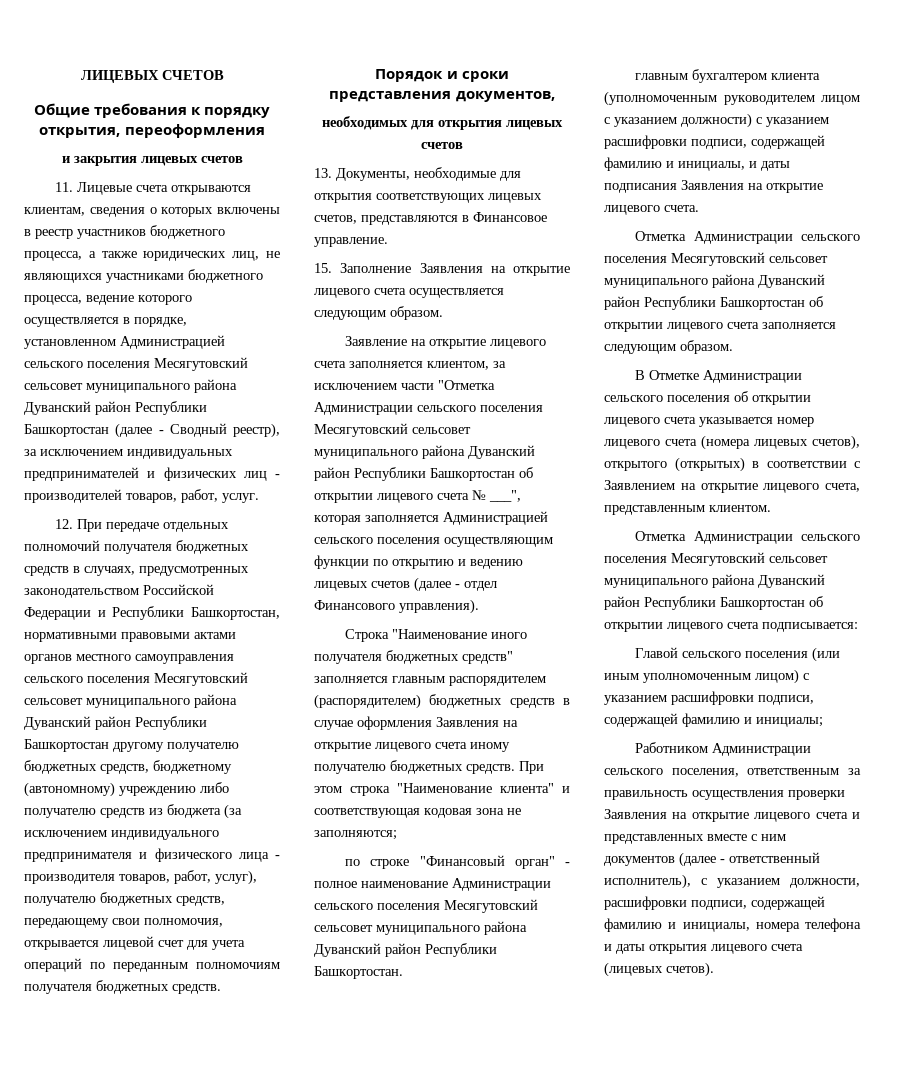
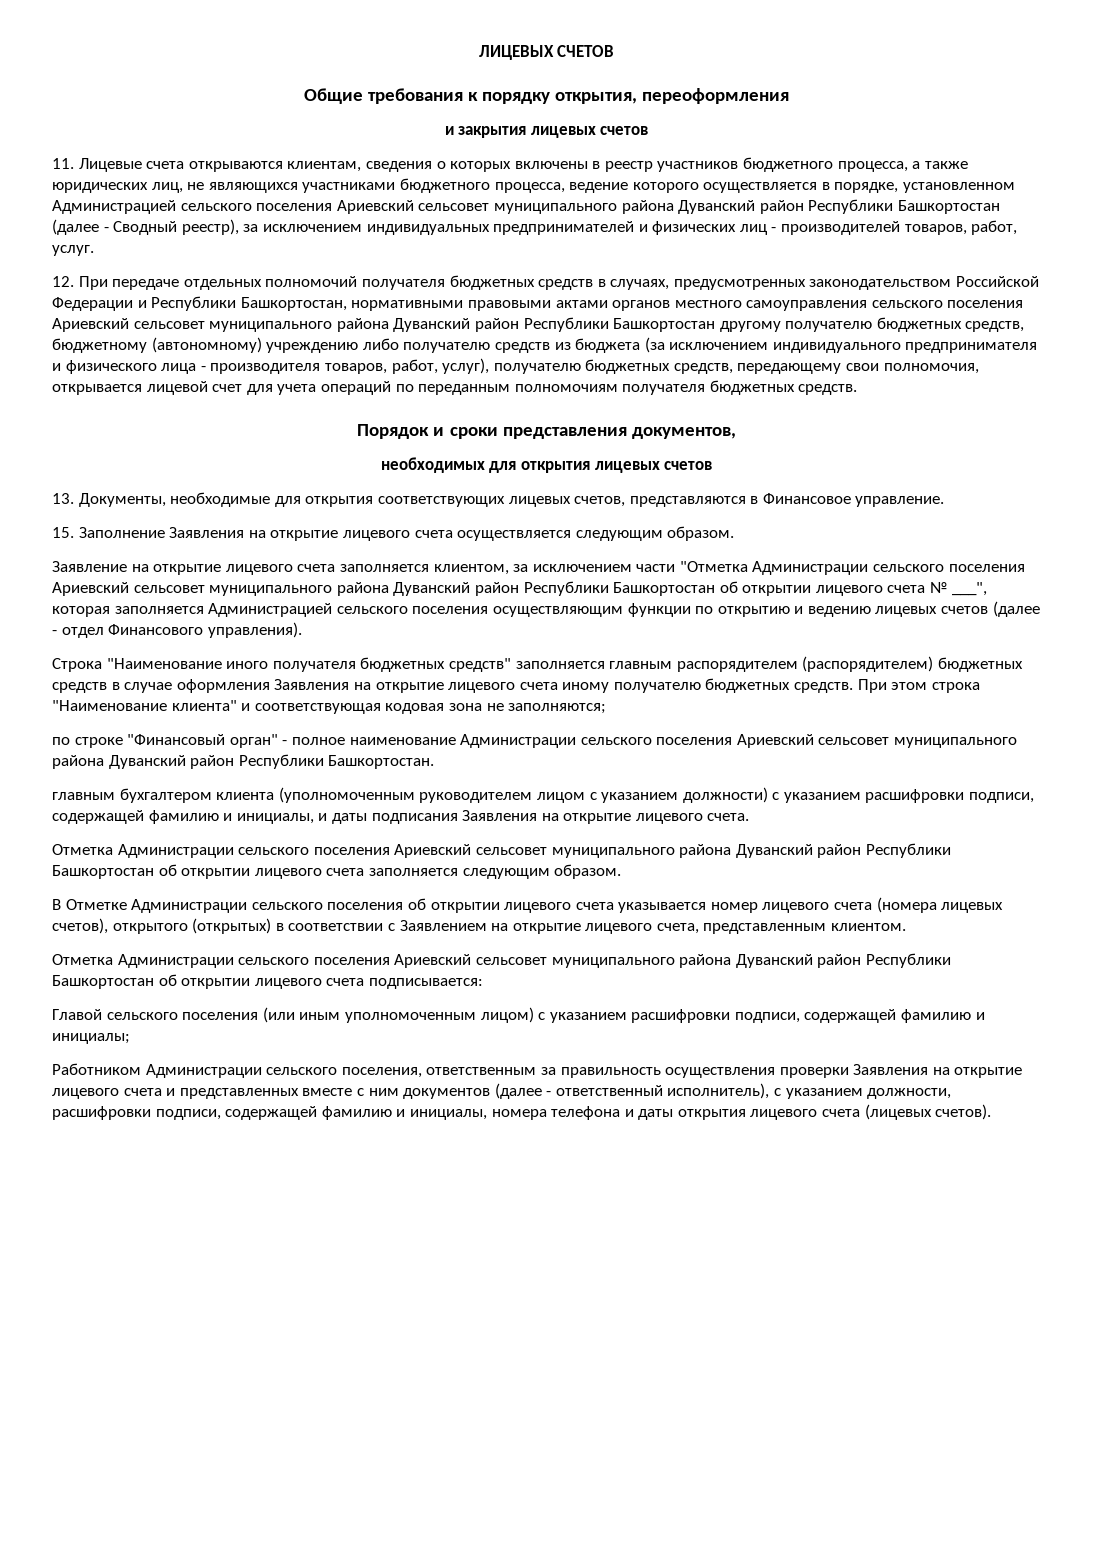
- 11. Лицевые счета открываются клиентам, сведения о которых включены в реестр участников бюджетного процесса, а также юридических лиц, не являющихся участниками бюджетного процесса, ведение которого осуществляется в порядке, установленном Администрацией сельского поселения Месягутовский сельсовет муниципального района Дуванский район Республики Башкортостан (далее - Сводный реестр), за исключением индивидуальных предпринимателей и физических лиц - производителей товаров, работ, услуг.
+ 11. Лицевые счета открываются клиентам, сведения о которых включены в реестр участников бюджетного процесса, а также юридических лиц, не являющихся участниками бюджетного процесса, ведение которого осуществляется в порядке, установленном Администрацией сельского поселения Ариевский сельсовет муниципального района Дуванский район Республики Башкортостан (далее - Сводный реестр), за исключением индивидуальных предпринимателей и физических лиц - производителей товаров, работ, услуг.
- 12. При передаче отдельных полномочий получателя бюджетных средств в случаях, предусмотренных законодательством Российской Федерации и Республики Башкортостан, нормативными правовыми актами органов местного самоуправления сельского поселения Месягутовский сельсовет муниципального района Дуванский район Республики Башкортостан другому получателю бюджетных средств, бюджетному (автономному) учреждению либо получателю средств из бюджета (за исключением индивидуального предпринимателя и физического лица - производителя товаров, работ, услуг), получателю бюджетных средств, передающему свои полномочия, открывается лицевой счет для учета операций по переданным полномочиям получателя бюджетных средств.
+ 12. При передаче отдельных полномочий получателя бюджетных средств в случаях, предусмотренных законодательством Российской Федерации и Республики Башкортостан, нормативными правовыми актами органов местного самоуправления сельского поселения Ариевский сельсовет муниципального района Дуванский район Республики Башкортостан другому получателю бюджетных средств, бюджетному (автономному) учреждению либо получателю средств из бюджета (за исключением индивидуального предпринимателя и физического лица - производителя товаров, работ, услуг), получателю бюджетных средств, передающему свои полномочия, открывается лицевой счет для учета операций по переданным полномочиям получателя бюджетных средств.
- Заявление на открытие лицевого счета заполняется клиентом, за исключением части "Отметка Администрации сельского поселения Месягутовский сельсовет муниципального района Дуванский район Республики Башкортостан об открытии лицевого счета № ___", которая заполняется Администрацией сельского поселения осуществляющим функции по открытию и ведению лицевых счетов (далее - отдел Финансового управления).
+ Заявление на открытие лицевого счета заполняется клиентом, за исключением части "Отметка Администрации сельского поселения Ариевский сельсовет муниципального района Дуванский район Республики Башкортостан об открытии лицевого счета № ___", которая заполняется Администрацией сельского поселения осуществляющим функции по открытию и ведению лицевых счетов (далее - отдел Финансового управления).
- по строке "Финансовый орган" - полное наименование Администрации сельского поселения Месягутовский сельсовет муниципального района Дуванский район Республики Башкортостан.
+ по строке "Финансовый орган" - полное наименование Администрации сельского поселения Ариевский сельсовет муниципального района Дуванский район Республики Башкортостан.
- Отметка Администрации сельского поселения Месягутовский сельсовет муниципального района Дуванский район Республики Башкортостан об открытии лицевого счета заполняется следующим образом.
+ Отметка Администрации сельского поселения Ариевский сельсовет муниципального района Дуванский район Республики Башкортостан об открытии лицевого счета заполняется следующим образом.
- Отметка Администрации сельского поселения Месягутовский сельсовет муниципального района Дуванский район Республики Башкортостан об открытии лицевого счета подписывается:
+ Отметка Администрации сельского поселения Ариевский сельсовет муниципального района Дуванский район Республики Башкортостан об открытии лицевого счета подписывается:

